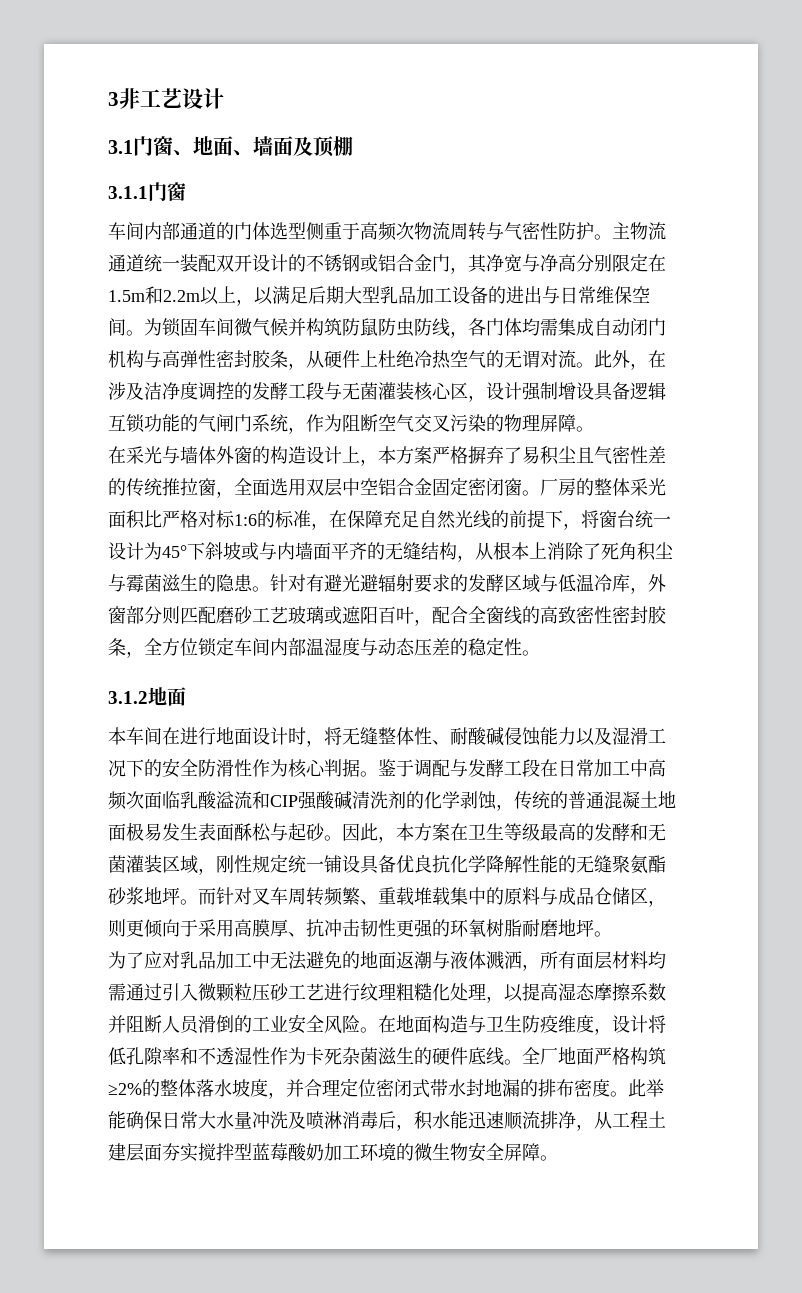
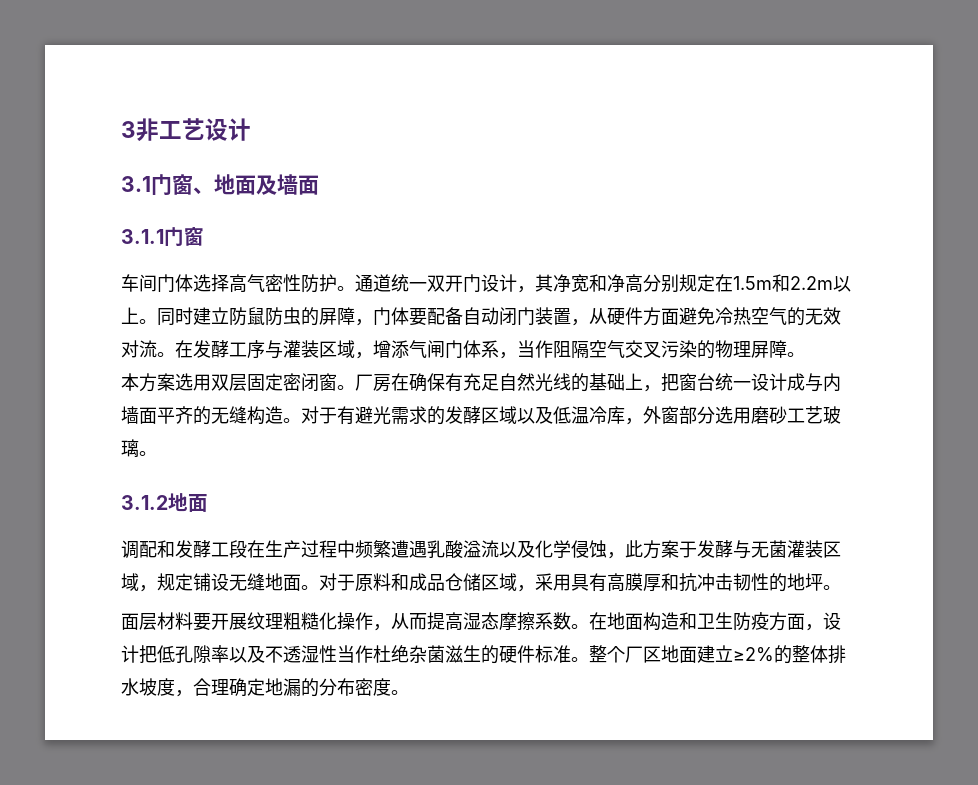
- 3.1门窗、地面、墙面及顶棚
+ 3.1门窗、地面及墙面
- 车间内部通道的门体选型侧重于高频次物流周转与气密性防护。
+ 车间门体选择高气密性防护。
- 主物流通道统一装配双开设计的不锈钢或铝合金门，其净宽与净高分别限定在1.5m和2.2m以上，以满足后期大型乳品加工设备的进出与日常维保空间。为锁固车间微气候并构筑防鼠防虫防线，各门体均需集成自动闭门机构与高弹性密封胶条，从硬件上杜绝冷热空气的无谓对流。此外，在涉及洁净度调控的发酵工段与无菌灌装核心区，设计强制增设具备逻辑互锁功能的气闸门系统，作为阻断空气交叉污染的物理屏障。
+ 通道统一双开门设计，其净宽和净高分别规定在1.5m和2.2m以上。同时建立防鼠防虫的屏障，门体要配备自动闭门装置，从硬件方面避免冷热空气的无效对流。在发酵工序与灌装区域，增添气闸门体系，当作阻隔空气交叉污染的物理屏障。
- 在采光与墙体外窗的构造设计上，本方案严格摒弃了易积尘且气密性差的传统推拉窗，全面选用双层中空铝合金固定密闭窗。厂房的整体采光面积比严格对标1:6的标准，在保障充足自然光线的前提下，将窗台统一设计为45°下斜坡或与内墙面平齐的无缝结构，从根本上消除了死角积尘与霉菌滋生的隐患。针对有避光避辐射要求的发酵区域与低温冷库，外窗部分则匹配磨砂工艺玻璃或遮阳百叶，配合全窗线的高致密性密封胶条，全方位锁定车间内部温湿度与动态压差的稳定性。
+ 本方案选用双层固定密闭窗。厂房在确保有充足自然光线的基础上，把窗台统一设计成与内墙面平齐的无缝构造。对于有避光需求的发酵区域以及低温冷库，外窗部分选用磨砂工艺玻璃。
  3.1.2地面
- 本车间在进行地面设计时，将无缝整体性、耐酸碱侵蚀能力以及湿滑工况下的安全防滑性作为核心判据。鉴于调配与发酵工段在日常加工中高频次面临乳酸溢流和CIP强酸碱清洗剂的化学剥蚀，传统的普通混凝土地面极易发生表面酥松与起砂。因此，本方案在卫生等级最高的发酵和无菌灌装区域，刚性规定统一铺设具备优良抗化学降解性能的无缝聚氨酯砂浆地坪。而针对叉车周转频繁、重载堆载集中的原料与成品仓储区，则更倾向于采用高膜厚、抗冲击韧性更强的环氧树脂耐磨地坪。
- 为了应对乳品加工中无法避免的地面返潮与液体溅洒，所有面层材料均需通过引入微颗粒压砂工艺进行纹理粗糙化处理，以提高湿态摩擦系数并阻断人员滑倒的工业安全风险。
+ 调配和发酵工段在生产过程中频繁遭遇乳酸溢流以及化学侵蚀，此方案于发酵与无菌灌装区域，规定铺设无缝地面。对于原料和成品仓储区域，采用具有高膜厚和抗冲击韧性的地坪。
+ 面层材料要开展纹理粗糙化操作，从而提高湿态摩擦系数。
- 在地面构造与卫生防疫维度，设计将低孔隙率和不透湿性作为卡死杂菌滋生的硬件底线。全厂地面严格构筑≥2%的整体落水坡度，并合理定位密闭式带水封地漏的排布密度。此举能确保日常大水量冲洗及喷淋消毒后，积水能迅速顺流排净，从工程土建层面夯实搅拌型蓝莓酸奶加工环境的微生物安全屏障。
+ 在地面构造和卫生防疫方面，设计把低孔隙率以及不透湿性当作杜绝杂菌滋生的硬件标准。整个厂区地面建立≥2%的整体排水坡度，合理确定地漏的分布密度。

